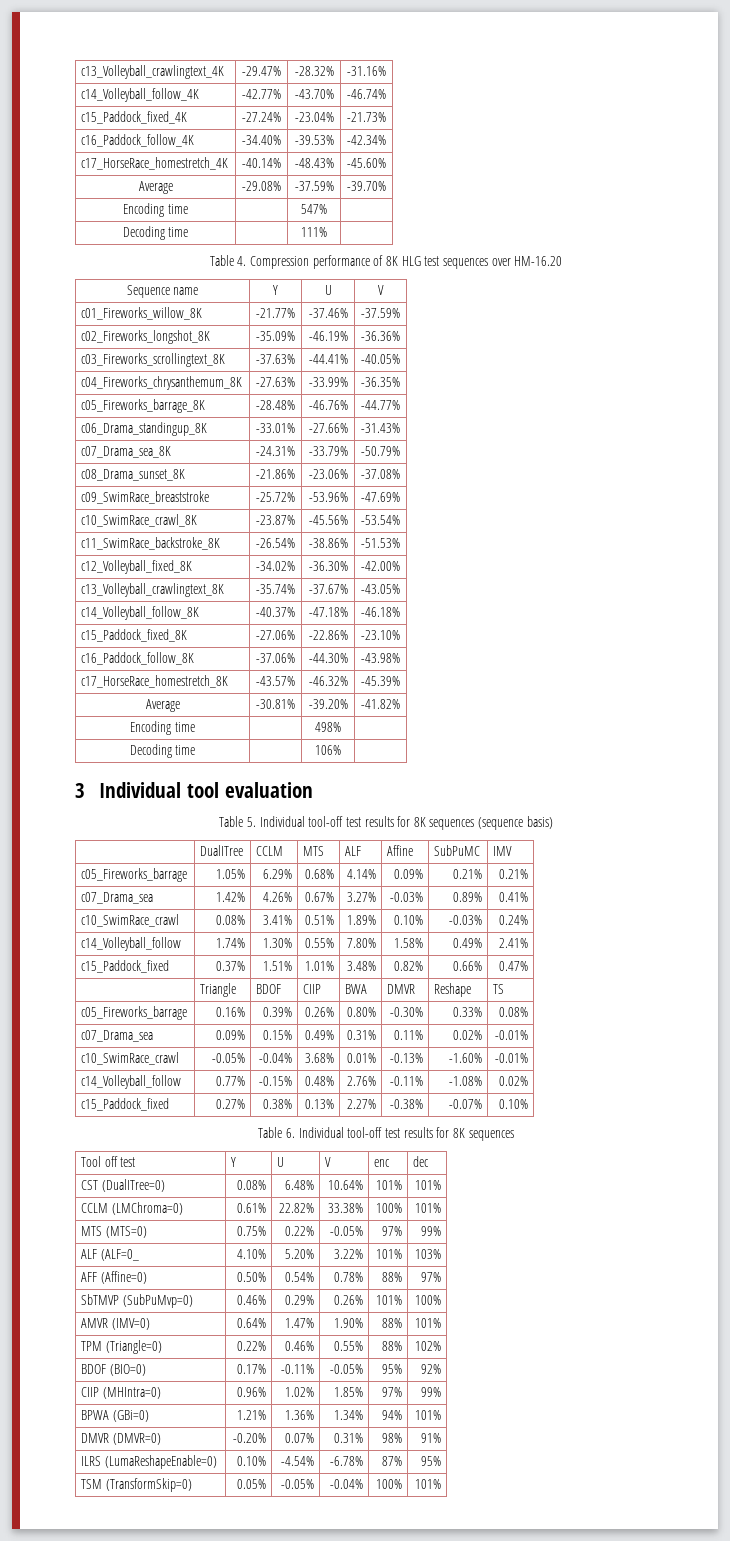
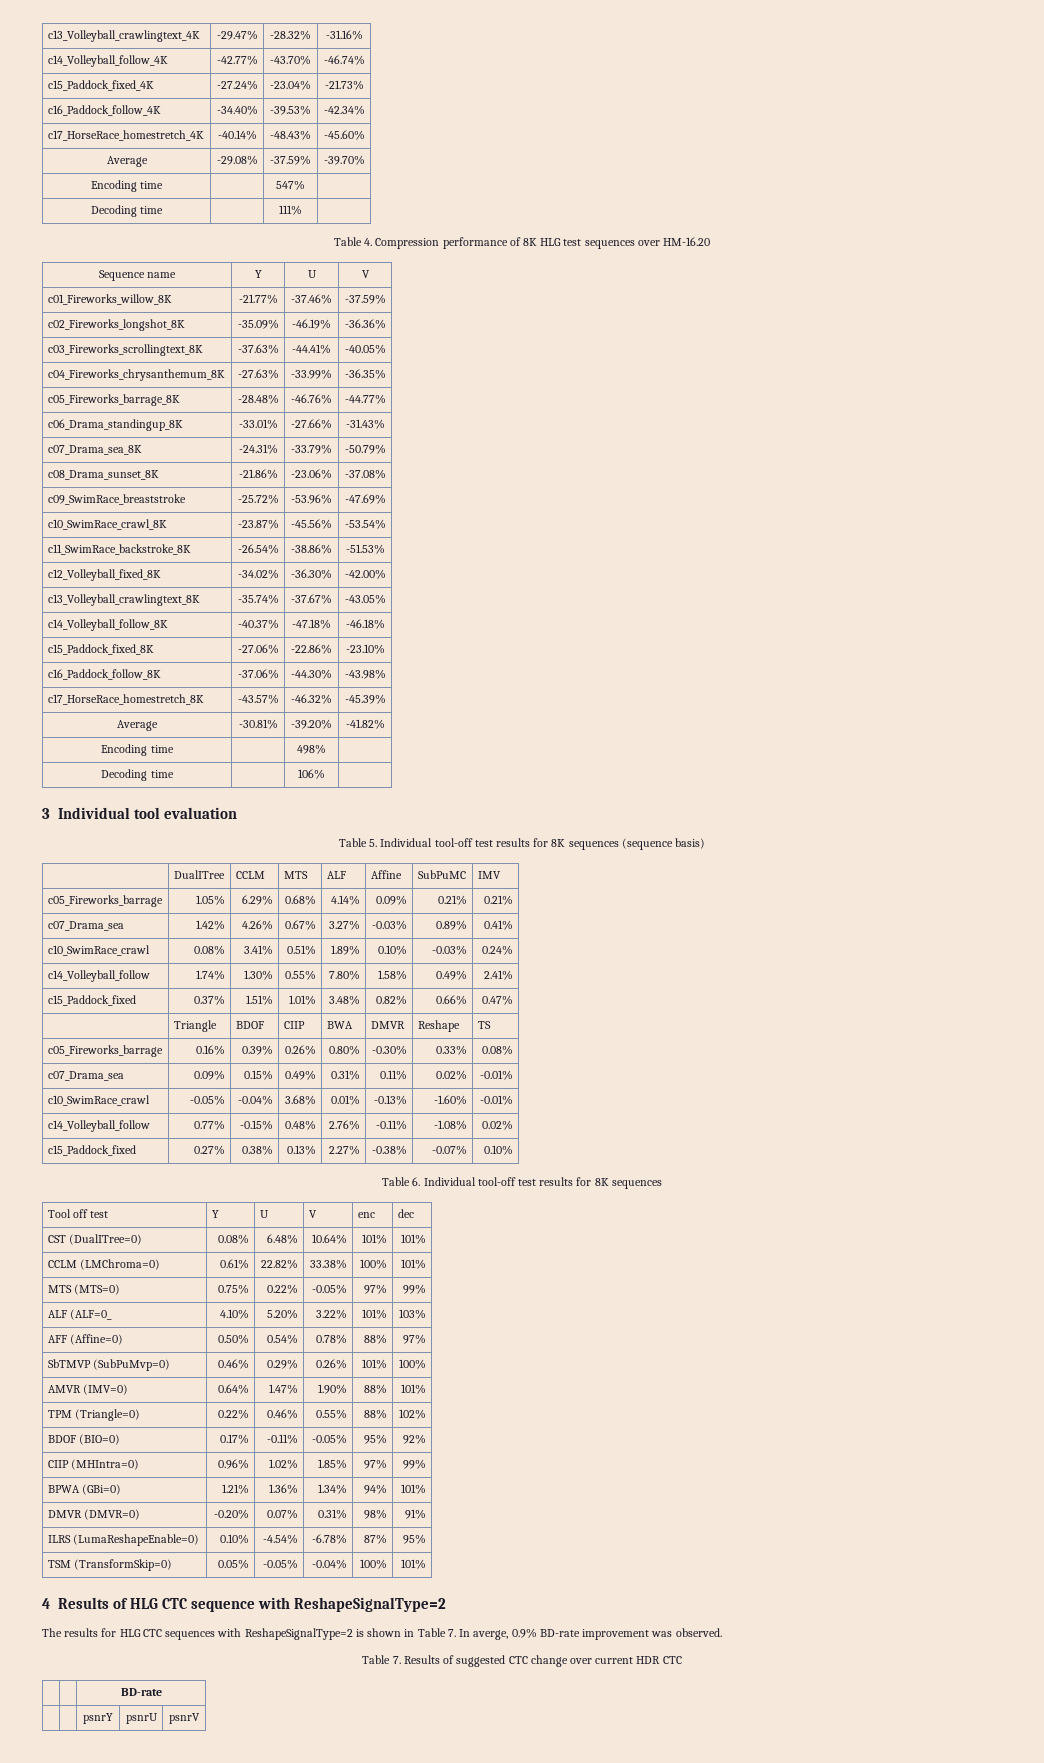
+ 4 Results of HLG CTC sequence with ReshapeSignalType=2
+ The results for HLG CTC sequences with ReshapeSignalType=2 is shown in Table 7. In averge, 0.9% BD-rate improvement was observed.
+ Table 7. Results of suggested CTC change over current HDR CTC
+ | | BD-rate
+ | | psnrY | psnrU | psnrV

